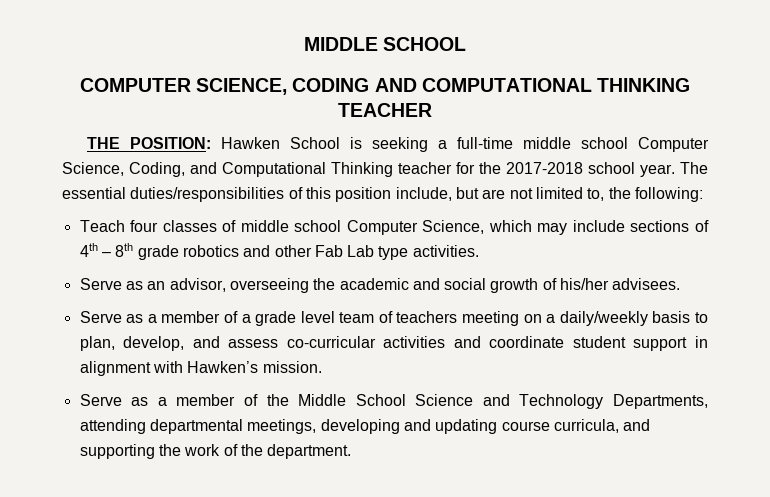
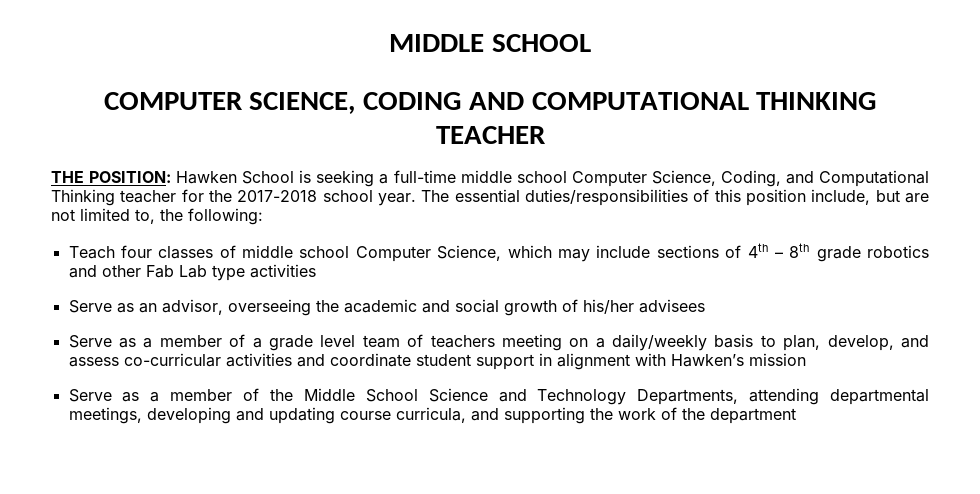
- Teach four classes of middle school Computer Science, which may include sections of 4th – 8th grade robotics and other Fab Lab type activities.
+ Teach four classes of middle school Computer Science, which may include sections of 4th – 8th grade robotics and other Fab Lab type activities
- Serve as an advisor, overseeing the academic and social growth of his/her advisees.
+ Serve as an advisor, overseeing the academic and social growth of his/her advisees
- Serve as a member of a grade level team of teachers meeting on a daily/weekly basis to plan, develop, and assess co-curricular activities and coordinate student support in alignment with Hawken’s mission.
+ Serve as a member of a grade level team of teachers meeting on a daily/weekly basis to plan, develop, and assess co-curricular activities and coordinate student support in alignment with Hawken’s mission
- Serve as a member of the Middle School Science and Technology Departments, attending departmental meetings, developing and updating course curricula, and supporting the work of the department.
+ Serve as a member of the Middle School Science and Technology Departments, attending departmental meetings, developing and updating course curricula, and supporting the work of the department

